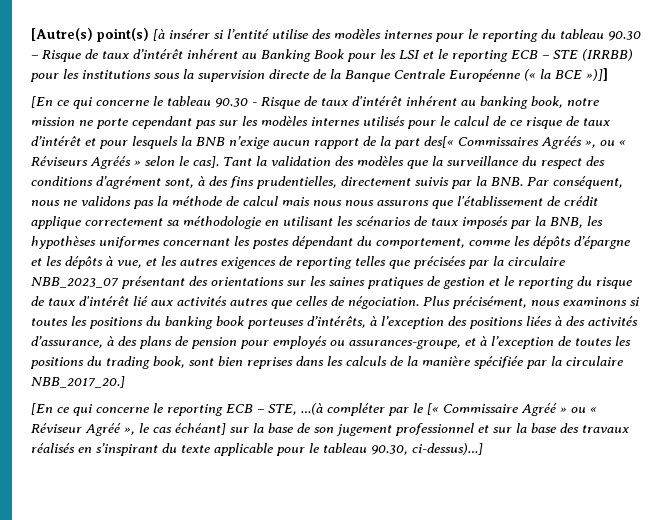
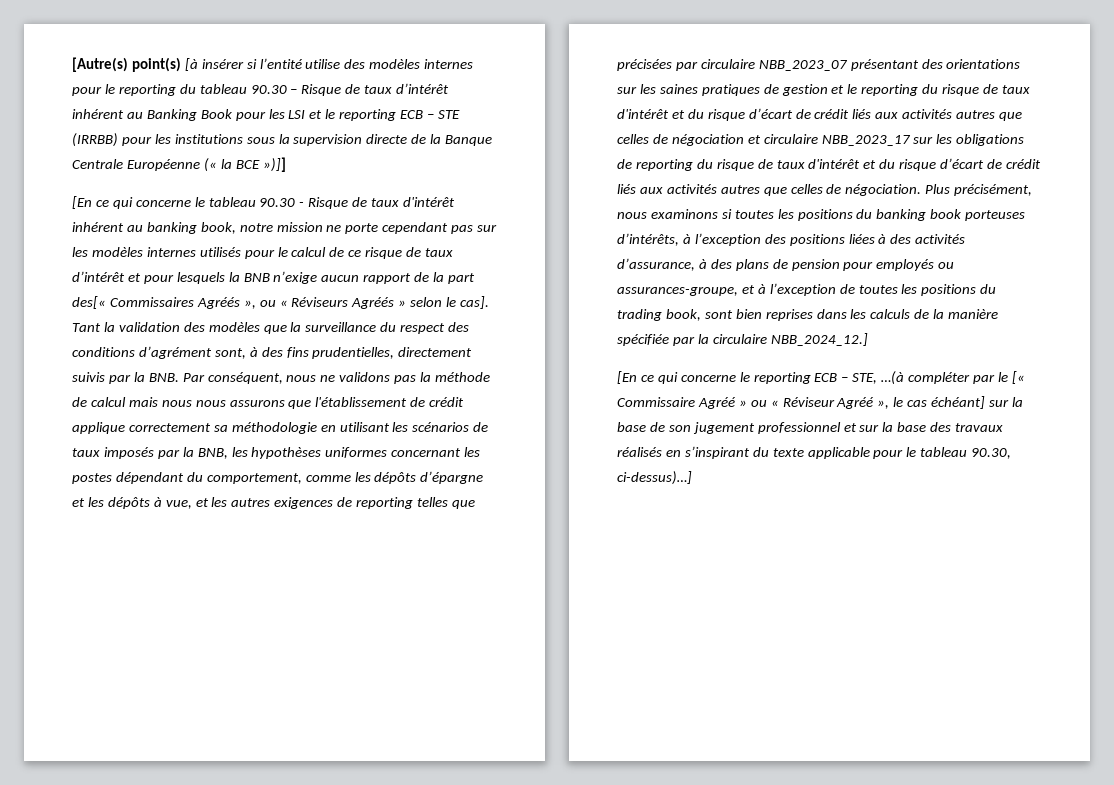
- Tant la validation des modèles que la surveillance du respect des conditions d’agrément sont, à des fins prudentielles, directement suivis par la BNB. Par conséquent, nous ne validons pas la méthode de calcul mais nous nous assurons que l'établissement de crédit applique correctement sa méthodologie en utilisant les scénarios de taux imposés par la BNB, les hypothèses uniformes concernant les postes dépendant du comportement, comme les dépôts d’épargne et les dépôts à vue, et les autres exigences de reporting telles que précisées par la circulaire NBB_2023_07 présentant des orientations sur les saines pratiques de gestion et le reporting du risque de taux d'intérêt lié aux activités autres que celles de négociation.
+ Tant la validation des modèles que la surveillance du respect des conditions d’agrément sont, à des fins prudentielles, directement suivis par la BNB. Par conséquent, nous ne validons pas la méthode de calcul mais nous nous assurons que l'établissement de crédit applique correctement sa méthodologie en utilisant les scénarios de taux imposés par la BNB, les hypothèses uniformes concernant les postes dépendant du comportement, comme les dépôts d’épargne et les dépôts à vue, et les autres exigences de reporting telles que précisées par circulaire NBB_2023_07 présentant des orientations sur les saines pratiques de gestion et le reporting du risque de taux d'intérêt et du risque d’écart de crédit liés aux activités autres que celles de négociation et circulaire NBB_2023_17 sur les obligations de reporting du risque de taux d'intérêt et du risque d’écart de crédit liés aux activités autres que celles de négociation.
- Plus précisément, nous examinons si toutes les positions du banking book porteuses d’intérêts, à l’exception des positions liées à des activités d’assurance, à des plans de pension pour employés ou assurances-groupe, et à l’exception de toutes les positions du trading book, sont bien reprises dans les calculs de la manière spécifiée par la circulaire NBB_2017_20.]
+ Plus précisément, nous examinons si toutes les positions du banking book porteuses d’intérêts, à l’exception des positions liées à des activités d’assurance, à des plans de pension pour employés ou assurances-groupe, et à l’exception de toutes les positions du trading book, sont bien reprises dans les calculs de la manière spécifiée par la circulaire NBB_2024_12.]

